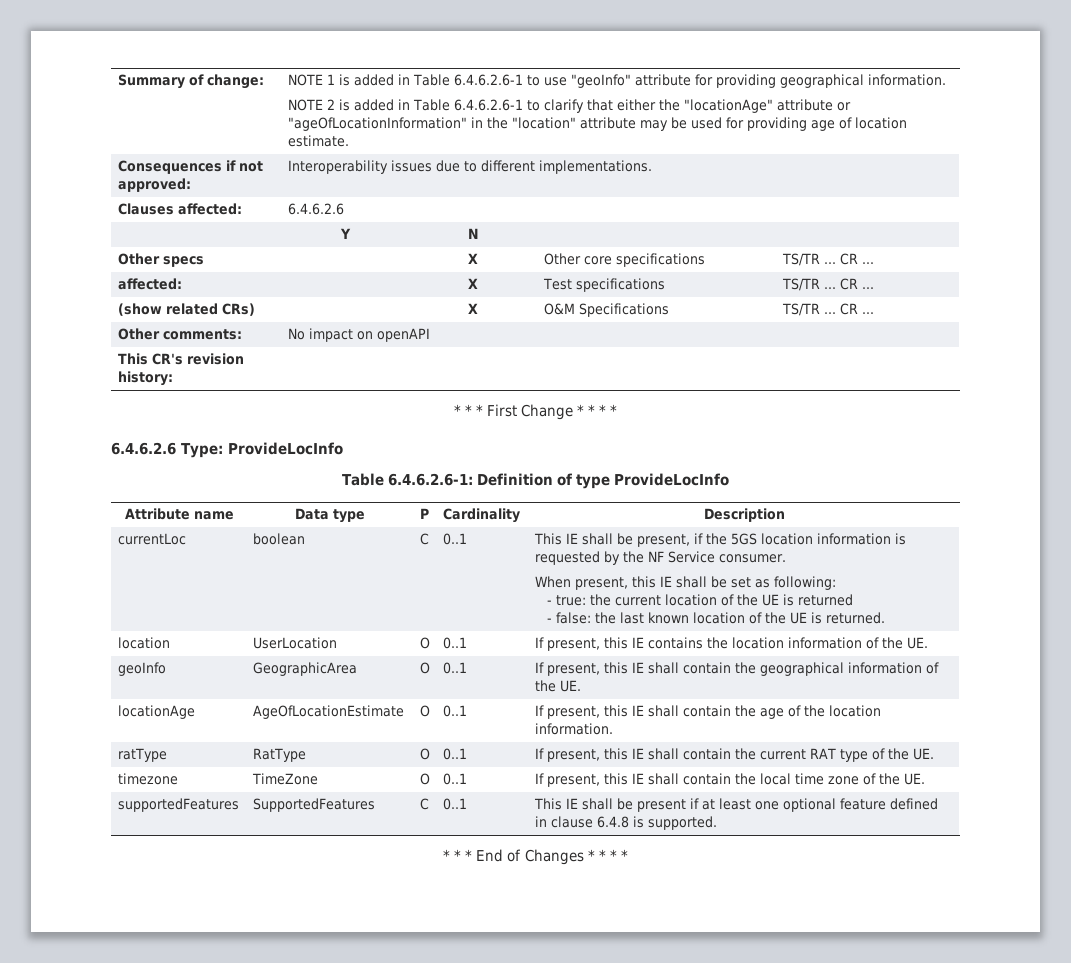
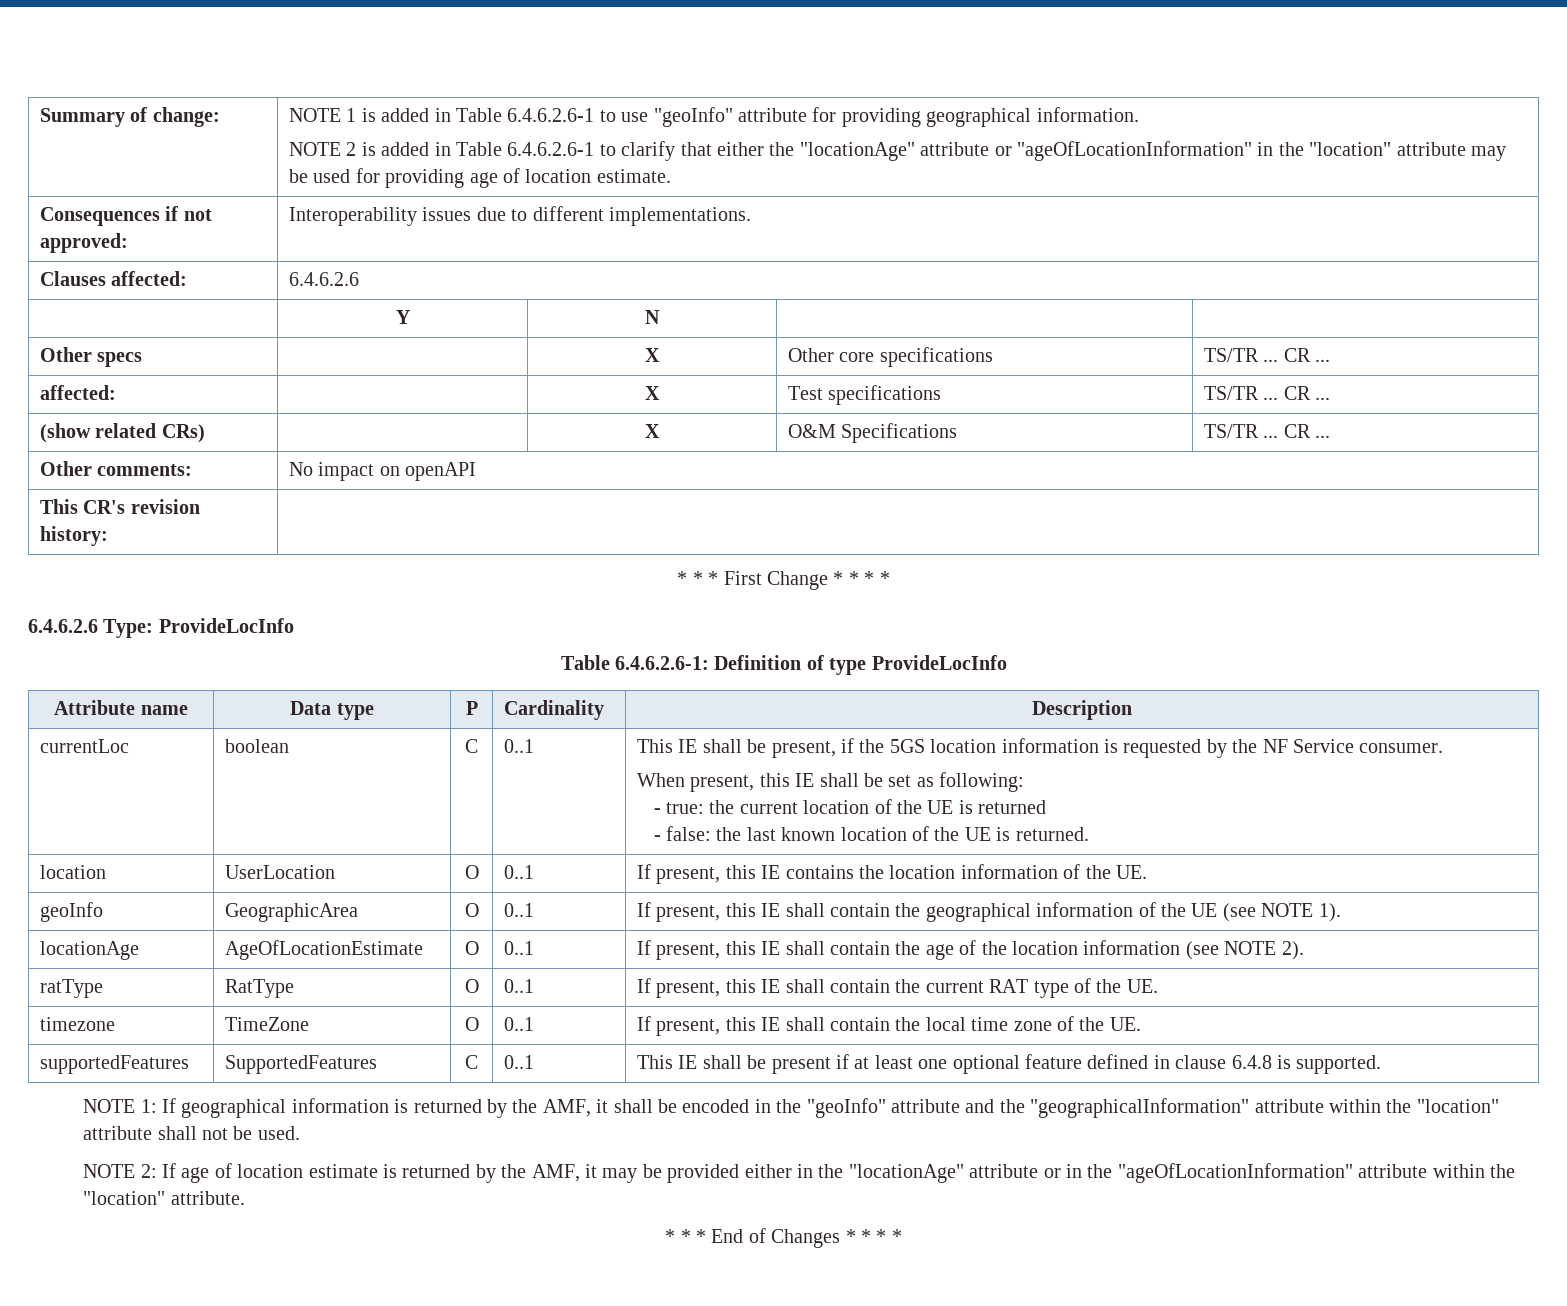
- geoInfo | GeographicArea | O | 0..1 | If present, this IE shall contain the geographical information of the UE.
+ geoInfo | GeographicArea | O | 0..1 | If present, this IE shall contain the geographical information of the UE (see NOTE 1).
- locationAge | AgeOfLocationEstimate | O | 0..1 | If present, this IE shall contain the age of the location information.
+ locationAge | AgeOfLocationEstimate | O | 0..1 | If present, this IE shall contain the age of the location information (see NOTE 2).
+ NOTE 1: If geographical information is returned by the AMF, it shall be encoded in the "geoInfo" attribute and the "geographicalInformation" attribute within the "location" attribute shall not be used.
+ NOTE 2: If age of location estimate is returned by the AMF, it may be provided either in the "locationAge" attribute or in the "ageOfLocationInformation" attribute within the "location" attribute.

